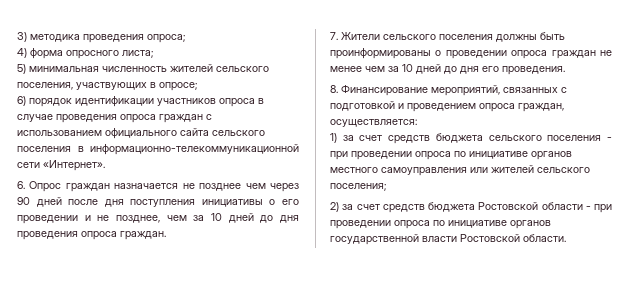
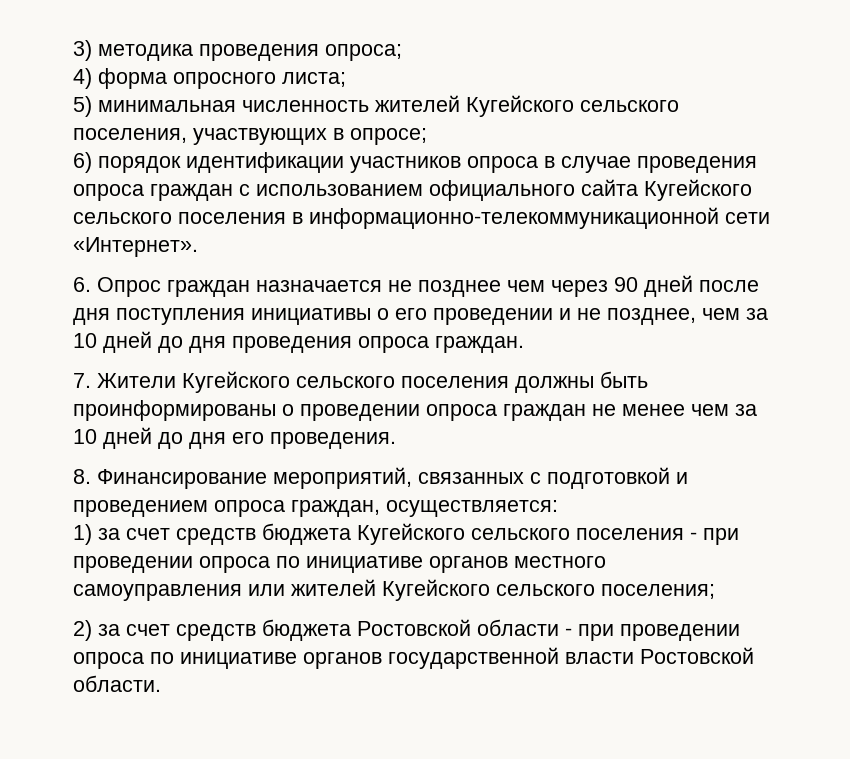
- 5) минимальная численность жителей сельского поселения, участвующих в опросе;
+ 5) минимальная численность жителей Кугейского сельского поселения, участвующих в опросе;
- 6) порядок идентификации участников опроса в случае проведения опроса граждан с использованием официального сайта сельского поселения в информационно-телекоммуникационной сети «Интернет».
+ 6) порядок идентификации участников опроса в случае проведения опроса граждан с использованием официального сайта Кугейского сельского поселения в информационно-телекоммуникационной сети «Интернет».
- 7. Жители сельского поселения должны быть проинформированы о проведении опроса граждан не менее чем за 10 дней до дня его проведения.
+ 7. Жители Кугейского сельского поселения должны быть проинформированы о проведении опроса граждан не менее чем за 10 дней до дня его проведения.
- 1) за счет средств бюджета сельского поселения - при проведении опроса по инициативе органов местного самоуправления или жителей сельского поселения;
+ 1) за счет средств бюджета Кугейского сельского поселения - при проведении опроса по инициативе органов местного самоуправления или жителей Кугейского сельского поселения;

